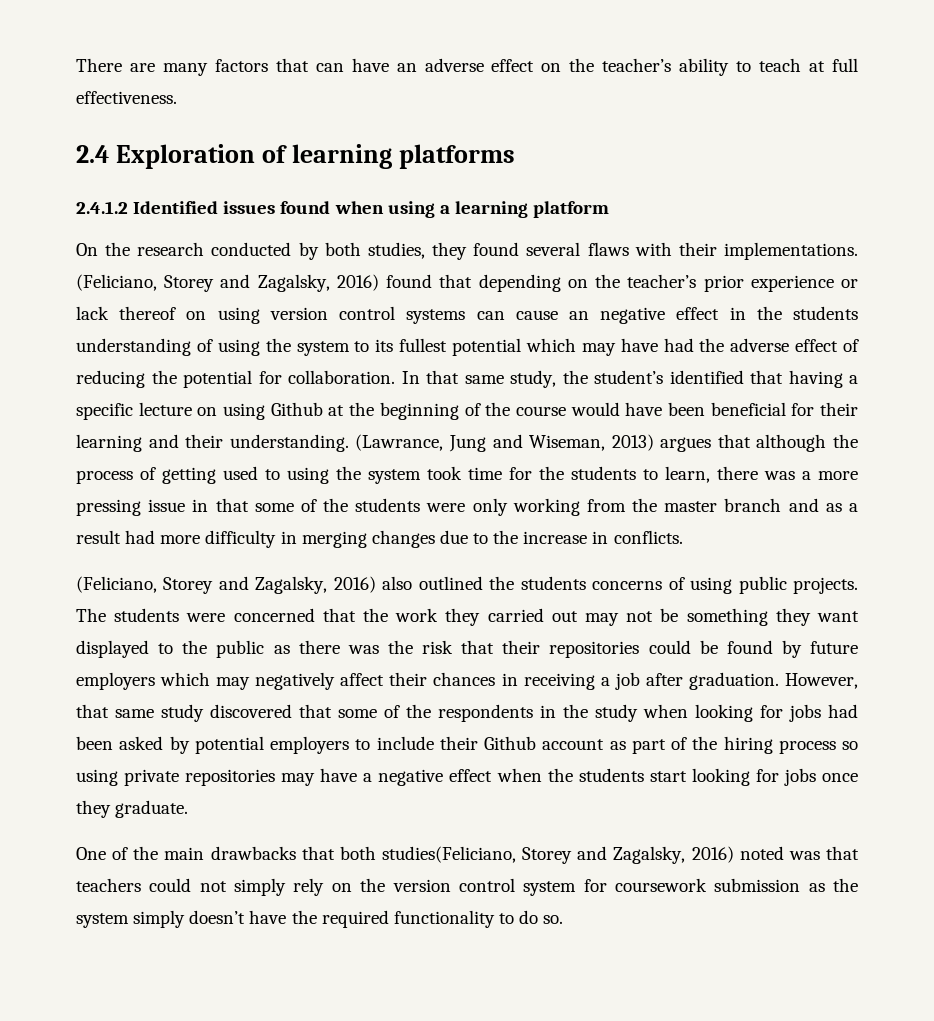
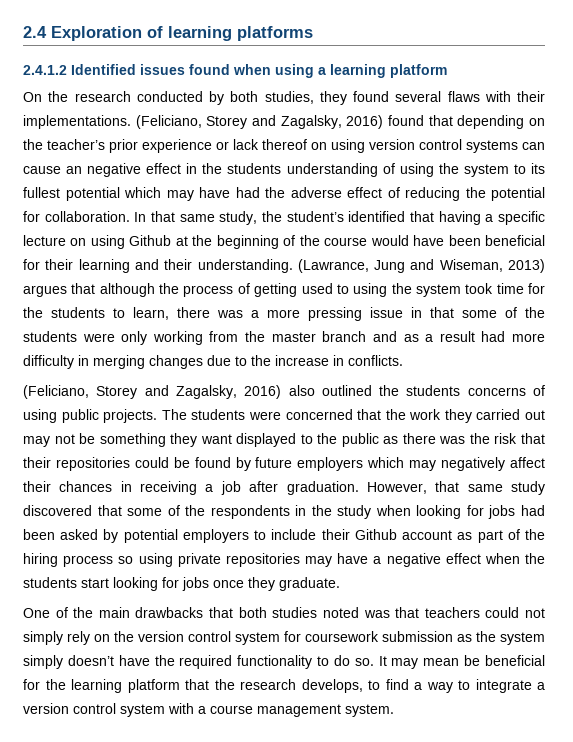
- There are many factors that can have an adverse effect on the teacher’s ability to teach at full effectiveness.
- One of the main drawbacks that both studies(Feliciano, Storey and Zagalsky, 2016) noted was that teachers could not simply rely on the version control system for coursework submission as the system simply doesn’t have the required functionality to do so.
+ One of the main drawbacks that both studies noted was that teachers could not simply rely on the version control system for coursework submission as the system simply doesn’t have the required functionality to do so.
+ It may mean be beneficial for the learning platform that the research develops, to find a way to integrate a version control system with a course management system.

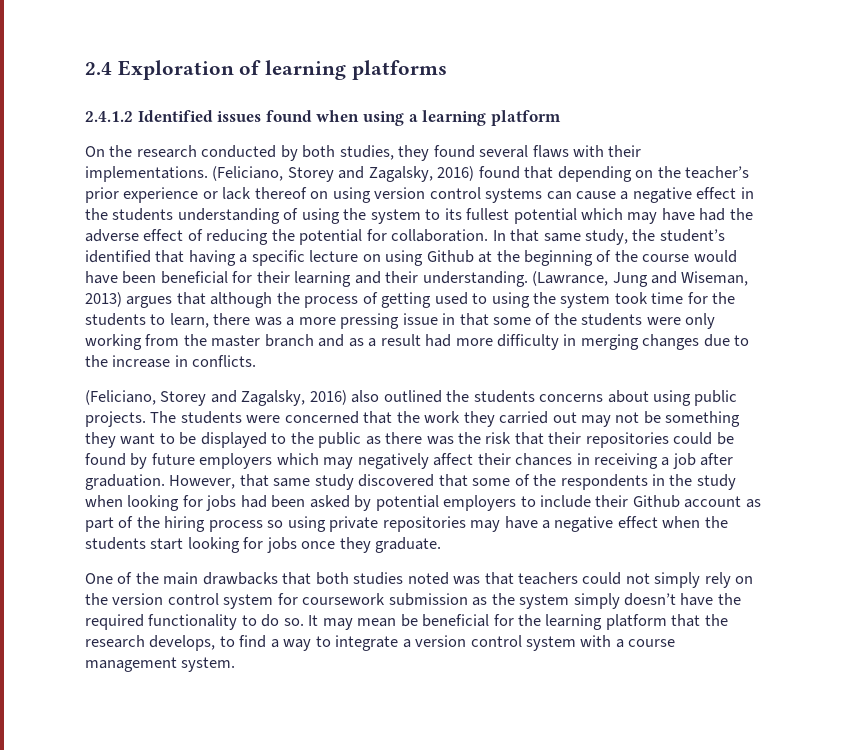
- (Feliciano, Storey and Zagalsky, 2016) found that depending on the teacher’s prior experience or lack thereof on using version control systems can cause an negative effect in the students understanding of using the system to its fullest potential which may have had the adverse effect of reducing the potential for collaboration.
+ (Feliciano, Storey and Zagalsky, 2016) found that depending on the teacher’s prior experience or lack thereof on using version control systems can cause a negative effect in the students understanding of using the system to its fullest potential which may have had the adverse effect of reducing the potential for collaboration.
- (Feliciano, Storey and Zagalsky, 2016) also outlined the students concerns of using public projects.
+ (Feliciano, Storey and Zagalsky, 2016) also outlined the students concerns about using public projects.
- The students were concerned that the work they carried out may not be something they want displayed to the public as there was the risk that their repositories could be found by future employers which may negatively affect their chances in receiving a job after graduation.
+ The students were concerned that the work they carried out may not be something they want to be displayed to the public as there was the risk that their repositories could be found by future employers which may negatively affect their chances in receiving a job after graduation.

